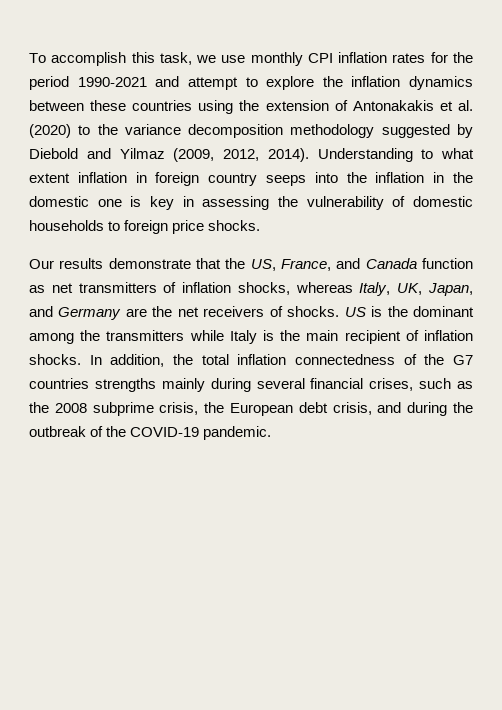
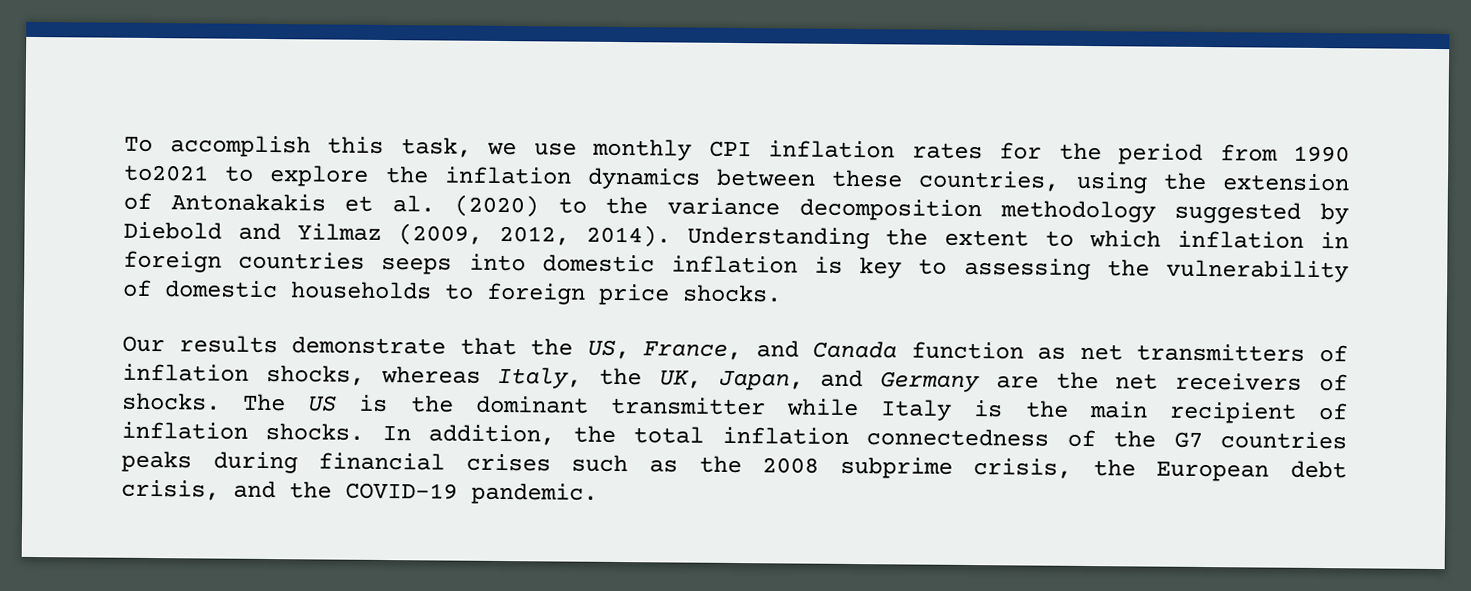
- To accomplish this task, we use monthly CPI inflation rates for the period 1990-2021 and attempt to explore the inflation dynamics between these countries using the extension of Antonakakis et al. (2020) to the variance decomposition methodology suggested by Diebold and Yilmaz (2009, 2012, 2014).
+ To accomplish this task, we use monthly CPI inflation rates for the period from 1990 to2021 to explore the inflation dynamics between these countries, using the extension of Antonakakis et al. (2020) to the variance decomposition methodology suggested by Diebold and Yilmaz (2009, 2012, 2014).
- Understanding to what extent inflation in foreign country seeps into the inflation in the domestic one is key in assessing the vulnerability of domestic households to foreign price shocks.
+ Understanding the extent to which inflation in foreign countries seeps into domestic inflation is key to assessing the vulnerability of domestic households to foreign price shocks.
- Our results demonstrate that the US, France, and Canada function as net transmitters of inflation shocks, whereas Italy, UK, Japan, and Germany are the net receivers of shocks.
+ Our results demonstrate that the US, France, and Canada function as net transmitters of inflation shocks, whereas Italy, the UK, Japan, and Germany are the net receivers of shocks.
- US is the dominant among the transmitters while Italy is the main recipient of inflation shocks.
+ The US is the dominant transmitter while Italy is the main recipient of inflation shocks.
- In addition, the total inflation connectedness of the G7 countries strengths mainly during several financial crises, such as the 2008 subprime crisis, the European debt crisis, and during the outbreak of the COVID-19 pandemic.
+ In addition, the total inflation connectedness of the G7 countries peaks during financial crises such as the 2008 subprime crisis, the European debt crisis, and the COVID-19 pandemic.

